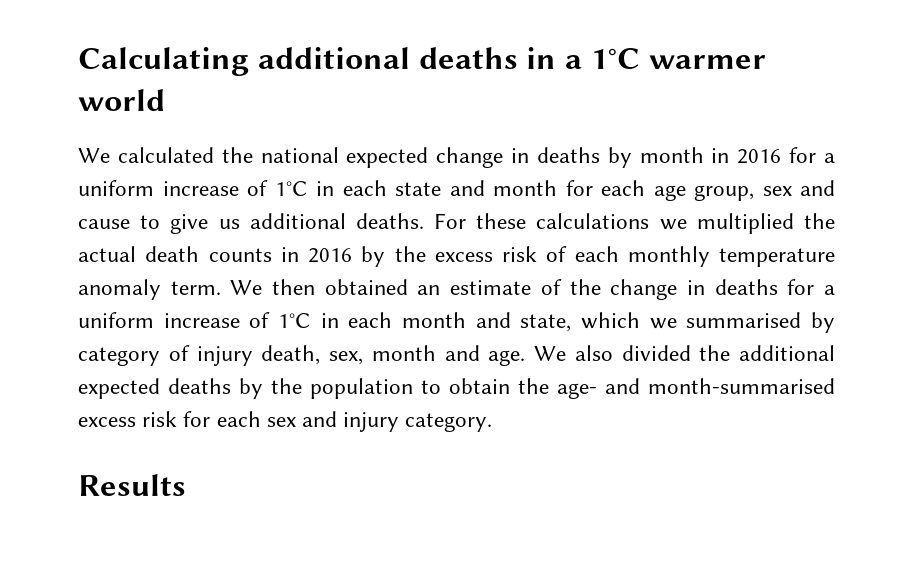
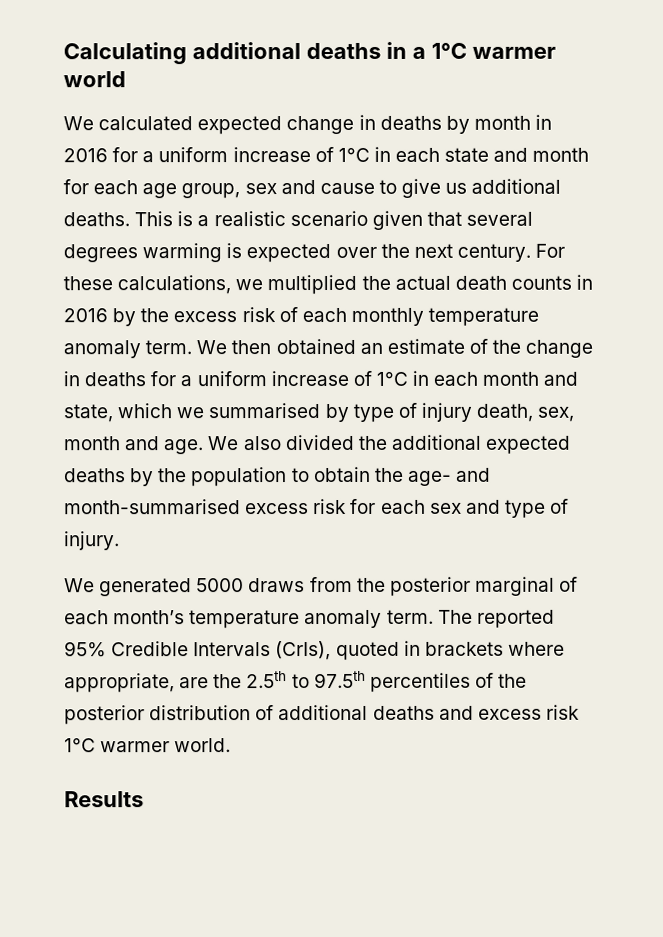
- We calculated the national expected change in deaths by month in 2016 for a uniform increase of 1°C in each state and month for each age group, sex and cause to give us additional deaths.
+ We calculated expected change in deaths by month in 2016 for a uniform increase of 1°C in each state and month for each age group, sex and cause to give us additional deaths.
+ This is a realistic scenario given that several degrees warming is expected over the next century.
- For these calculations we multiplied the actual death counts in 2016 by the excess risk of each monthly temperature anomaly term.
+ For these calculations, we multiplied the actual death counts in 2016 by the excess risk of each monthly temperature anomaly term.
- We then obtained an estimate of the change in deaths for a uniform increase of 1°C in each month and state, which we summarised by category of injury death, sex, month and age.
+ We then obtained an estimate of the change in deaths for a uniform increase of 1°C in each month and state, which we summarised by type of injury death, sex, month and age.
- We also divided the additional expected deaths by the population to obtain the age- and month-summarised excess risk for each sex and injury category.
+ We also divided the additional expected deaths by the population to obtain the age- and month-summarised excess risk for each sex and type of injury.
+ We generated 5000 draws from the posterior marginal of each month’s temperature anomaly term. The reported 95% Credible Intervals (CrIs), quoted in brackets where appropriate, are the 2.5th to 97.5th percentiles of the posterior distribution of additional deaths and excess risk 1°C warmer world.

